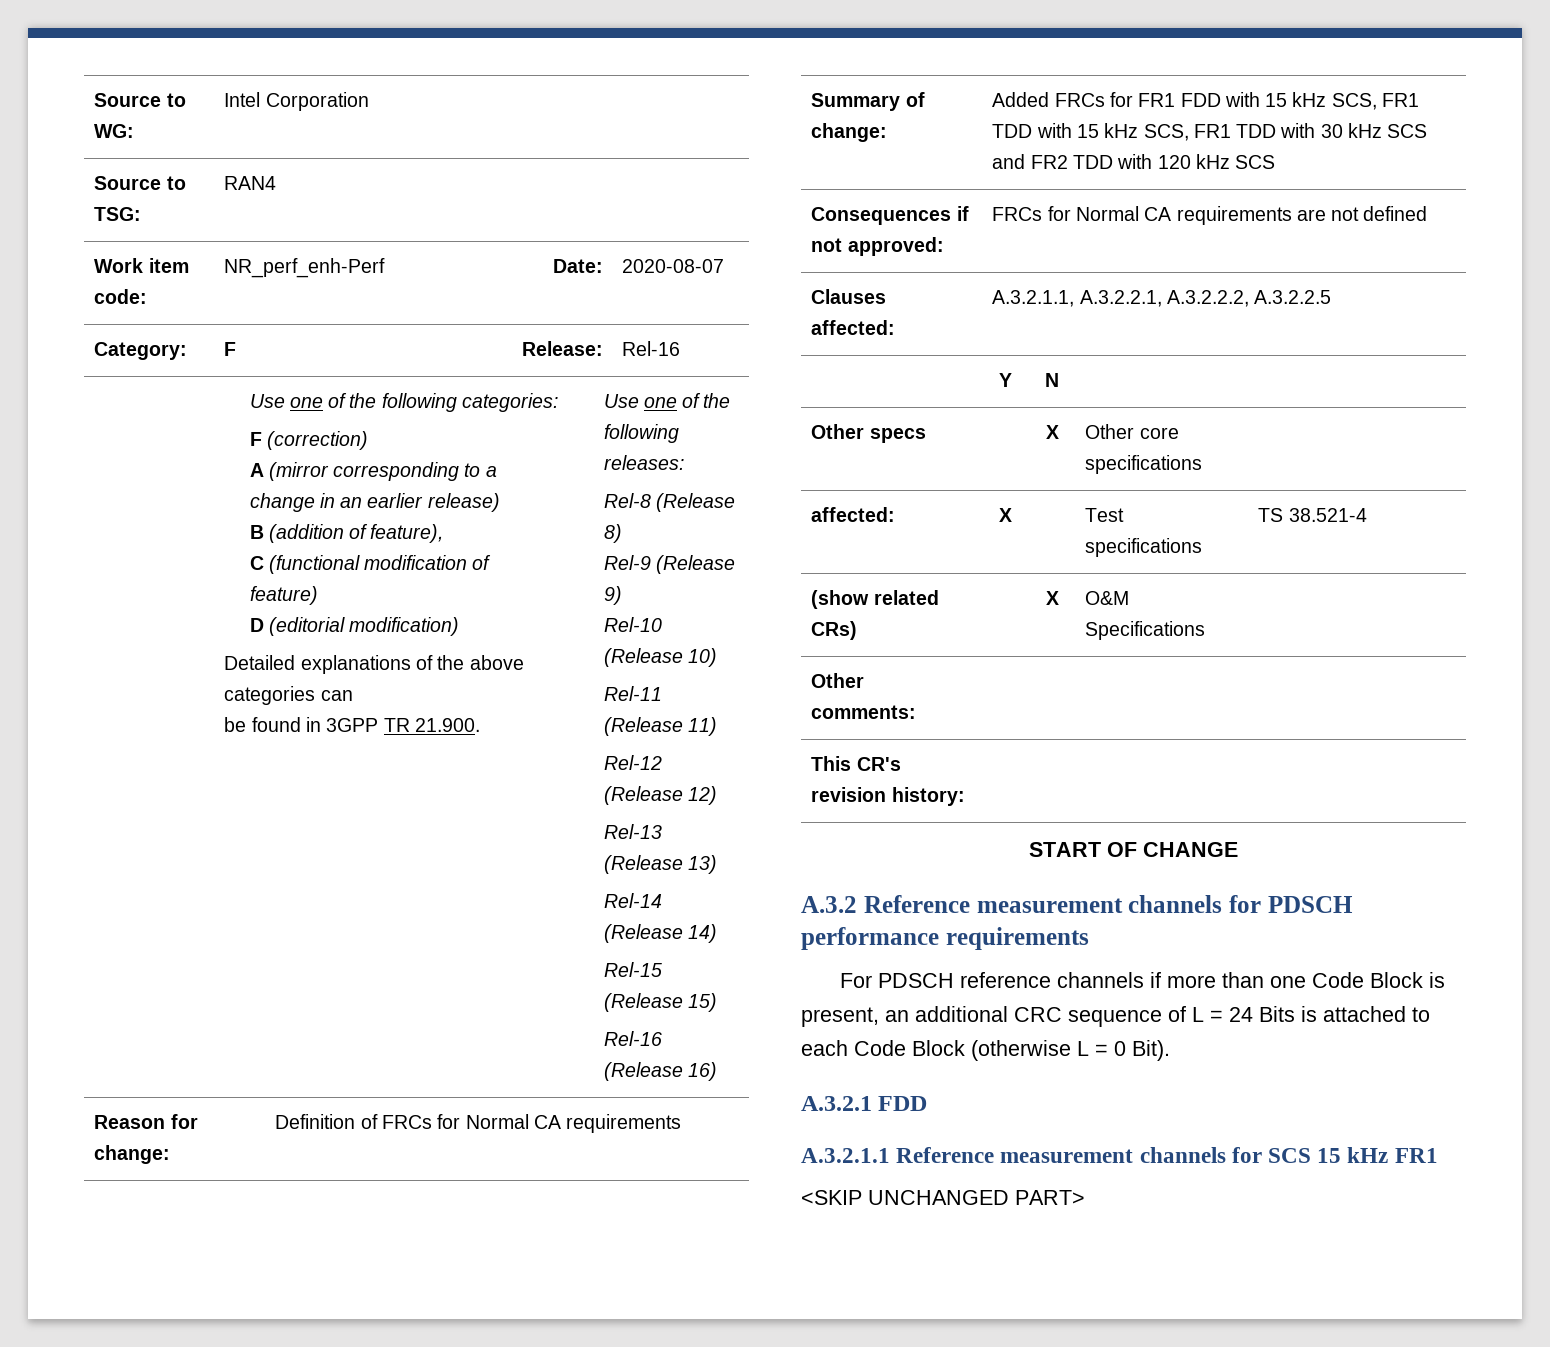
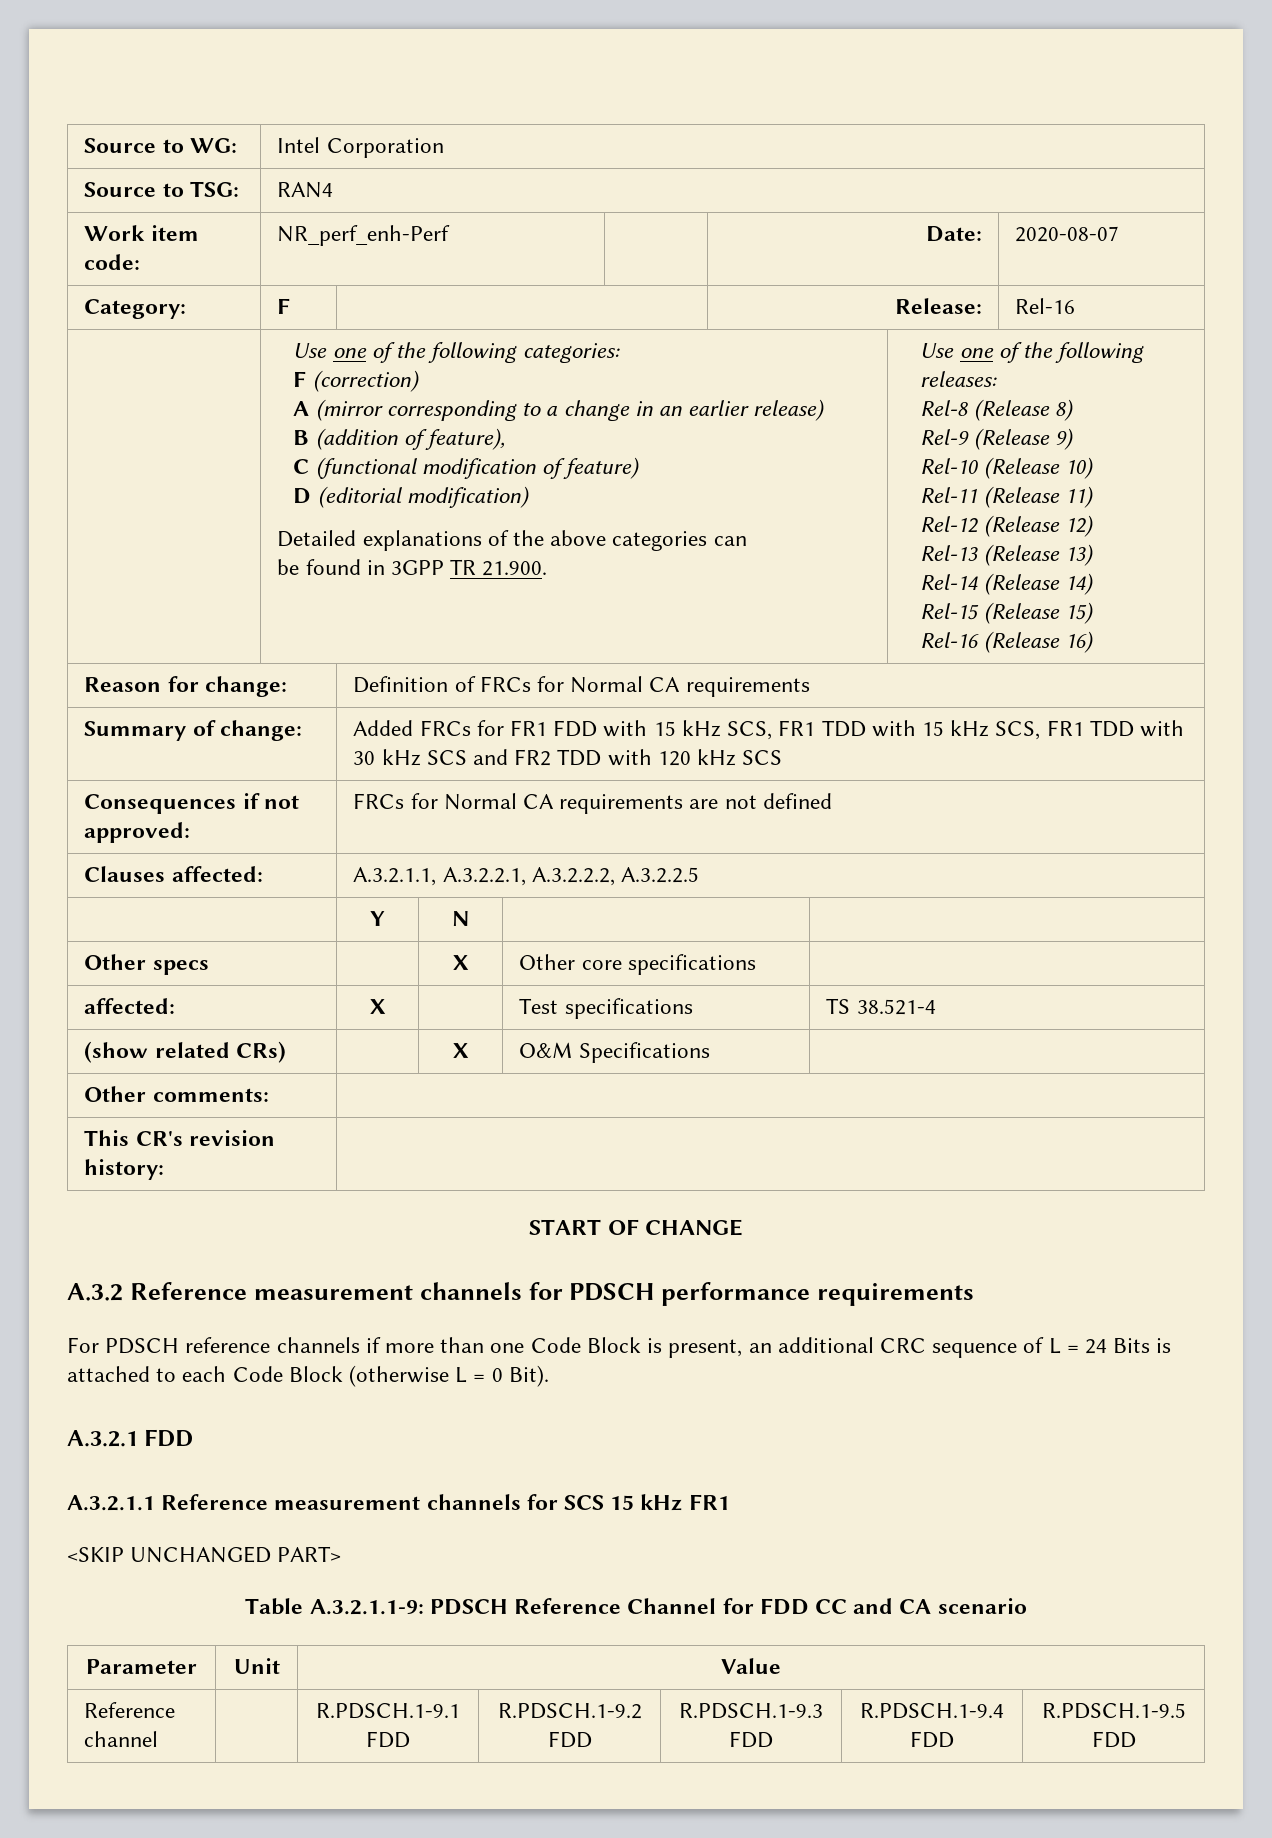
+ Table A.3.2.1.1-9: PDSCH Reference Channel for FDD CC and CA scenario
+ Parameter | Unit | Value
+ Reference channel | | R.PDSCH.1-9.1 FDD | R.PDSCH.1-9.2 FDD | R.PDSCH.1-9.3 FDD | R.PDSCH.1-9.4 FDD | R.PDSCH.1-9.5 FDD

